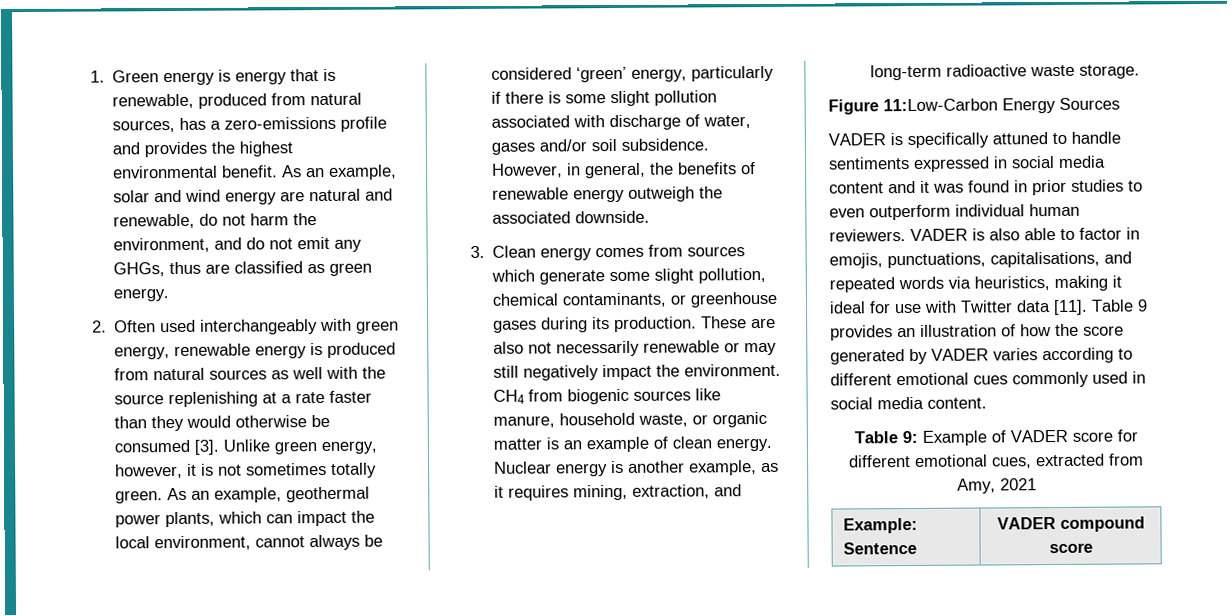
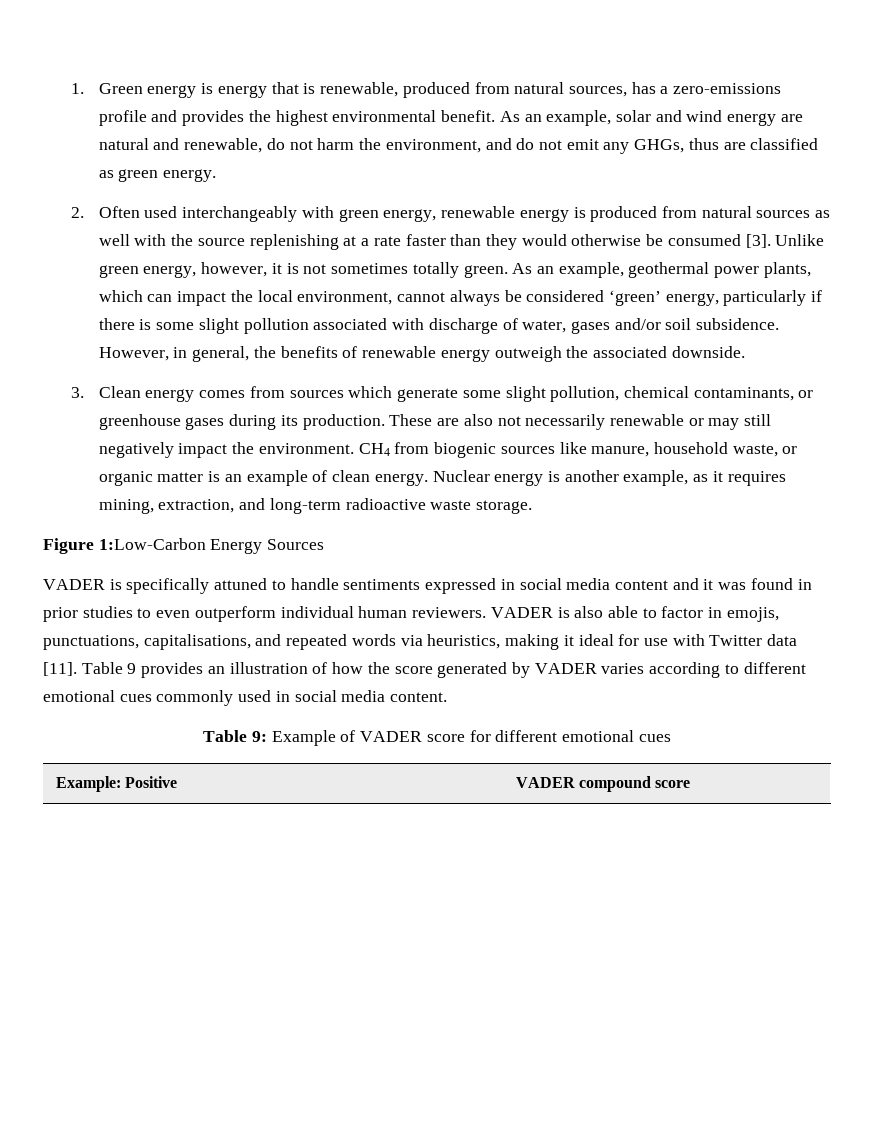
- Figure 11:Low-Carbon Energy Sources
+ Figure 1:Low-Carbon Energy Sources
- Table 9: Example of VADER score for different emotional cues, extracted from Amy, 2021
+ Table 9: Example of VADER score for different emotional cues
- Example: Sentence | VADER compound score
+ Example: Positive | VADER compound score

